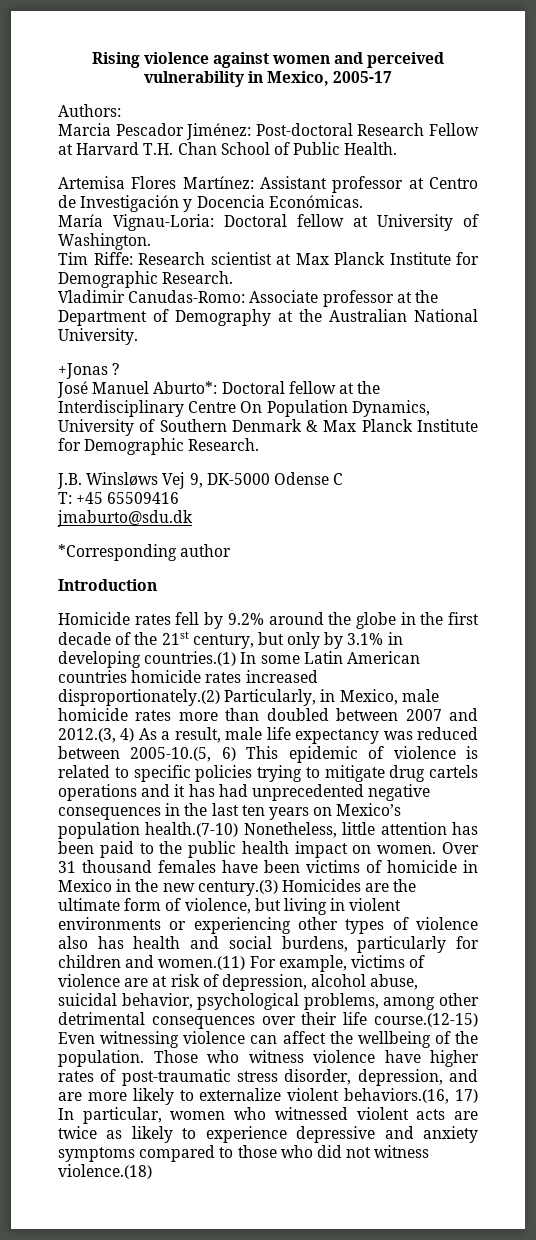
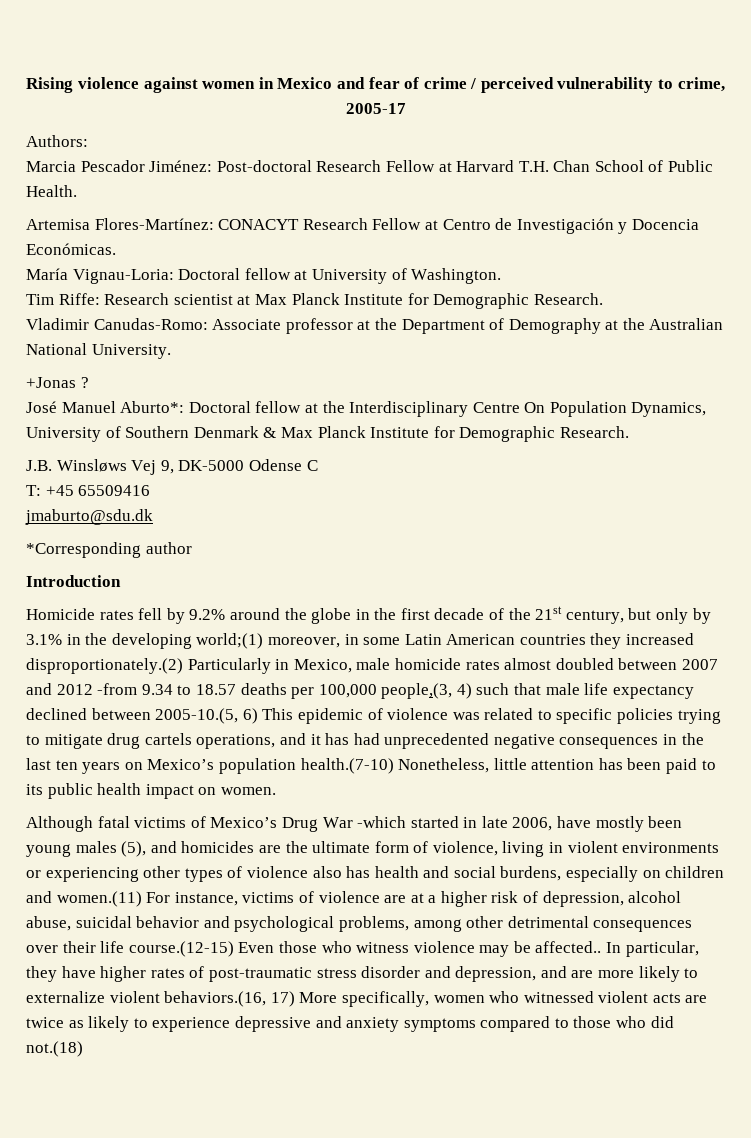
- Rising violence against women and perceived vulnerability in Mexico, 2005-17
+ Rising violence against women in Mexico and fear of crime / perceived vulnerability to crime, 2005-17
- Artemisa Flores Martínez: Assistant professor at Centro de Investigación y Docencia Económicas.
+ Artemisa Flores-Martínez: CONACYT Research Fellow at Centro de Investigación y Docencia Económicas.
- Homicide rates fell by 9.2% around the globe in the first decade of the 21st century, but only by 3.1% in developing countries.(1) In some Latin American countries homicide rates increased disproportionately.(2) Particularly, in Mexico, male homicide rates more than doubled between 2007 and 2012.(3, 4) As a result, male life expectancy was reduced between 2005-10.(5, 6) This epidemic of violence is related to specific policies trying to mitigate drug cartels operations and it has had unprecedented negative consequences in the last ten years on Mexico’s population health.(7-10) Nonetheless, little attention has been paid to the public health impact on women. Over 31 thousand females have been victims of homicide in Mexico in the new century.(3) Homicides are the ultimate form of violence, but living in violent environments or experiencing other types of violence also has health and social burdens, particularly for children and women.(11) For example, victims of violence are at risk of depression, alcohol abuse, suicidal behavior, psychological problems, among other detrimental consequences over their life course.(12-15) Even witnessing violence can affect the wellbeing of the population. Those who witness violence have higher rates of post-traumatic stress disorder, depression, and are more likely to externalize violent behaviors.(16, 17) In particular, women who witnessed violent acts are twice as likely to experience depressive and anxiety symptoms compared to those who did not witness violence.(18)
+ Homicide rates fell by 9.2% around the globe in the first decade of the 21st century, but only by 3.1% in the developing world;(1) moreover, in some Latin American countries they increased disproportionately.(2) Particularly in Mexico, male homicide rates almost doubled between 2007 and 2012 -from 9.34 to 18.57 deaths per 100,000 people,(3, 4) such that male life expectancy declined between 2005-10.(5, 6) This epidemic of violence was related to specific policies trying to mitigate drug cartels operations, and it has had unprecedented negative consequences in the last ten years on Mexico’s population health.(7-10) Nonetheless, little attention has been paid to its public health impact on women.
+ Although fatal victims of Mexico’s Drug War -which started in late 2006, have mostly been young males (5), and homicides are the ultimate form of violence, living in violent environments or experiencing other types of violence also has health and social burdens, especially on children and women.(11) For instance, victims of violence are at a higher risk of depression, alcohol abuse, suicidal behavior and psychological problems, among other detrimental consequences over their life course.(12-15) Even those who witness violence may be affected.. In particular, they have higher rates of post-traumatic stress disorder and depression, and are more likely to externalize violent behaviors.(16, 17) More specifically, women who witnessed violent acts are twice as likely to experience depressive and anxiety symptoms compared to those who did not.(18)

